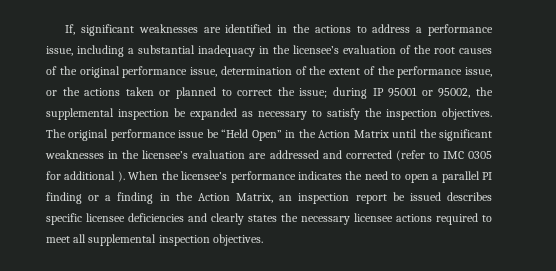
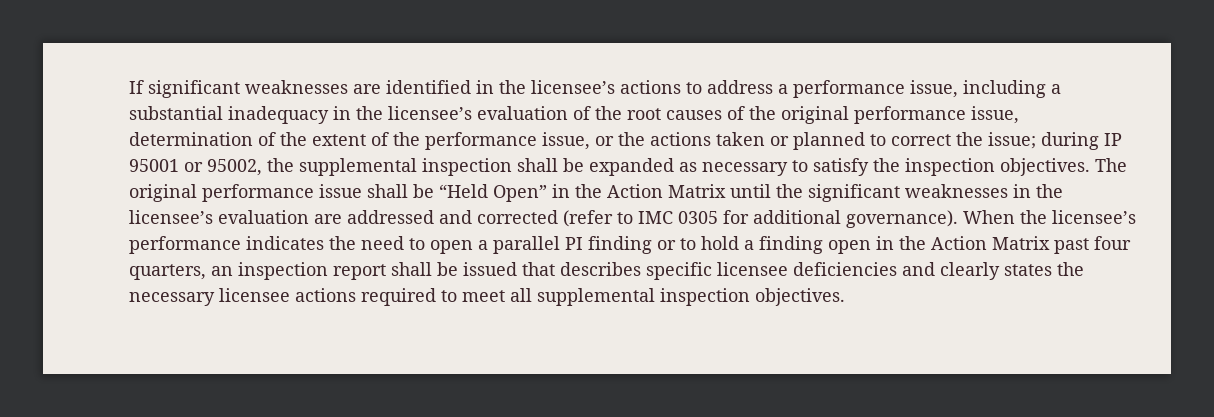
- If, significant weaknesses are identified in the actions to address a performance issue, including a substantial inadequacy in the licensee’s evaluation of the root causes of the original performance issue, determination of the extent of the performance issue, or the actions taken or planned to correct the issue;
+ If significant weaknesses are identified in the licensee’s actions to address a performance issue, including a substantial inadequacy in the licensee’s evaluation of the root causes of the original performance issue, determination of the extent of the performance issue, or the actions taken or planned to correct the issue;
- during IP 95001 or 95002, the supplemental inspection be expanded as necessary to satisfy the inspection objectives.
+ during IP 95001 or 95002, the supplemental inspection shall be expanded as necessary to satisfy the inspection objectives.
- The original performance issue be “Held Open” in the Action Matrix until the significant weaknesses in the licensee’s evaluation are addressed and corrected (refer to IMC 0305 for additional ).
+ The original performance issue shall be “Held Open” in the Action Matrix until the significant weaknesses in the licensee’s evaluation are addressed and corrected (refer to IMC 0305 for additional governance).
- When the licensee’s performance indicates the need to open a parallel PI finding or a finding in the Action Matrix, an inspection report be issued describes specific licensee deficiencies and clearly states the necessary licensee actions required to meet all supplemental inspection objectives.
+ When the licensee’s performance indicates the need to open a parallel PI finding or to hold a finding open in the Action Matrix past four quarters, an inspection report shall be issued that describes specific licensee deficiencies and clearly states the necessary licensee actions required to meet all supplemental inspection objectives.

